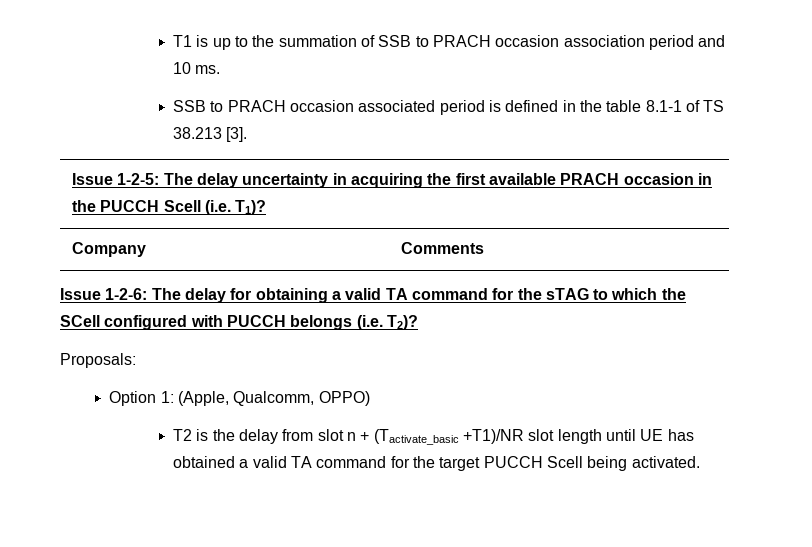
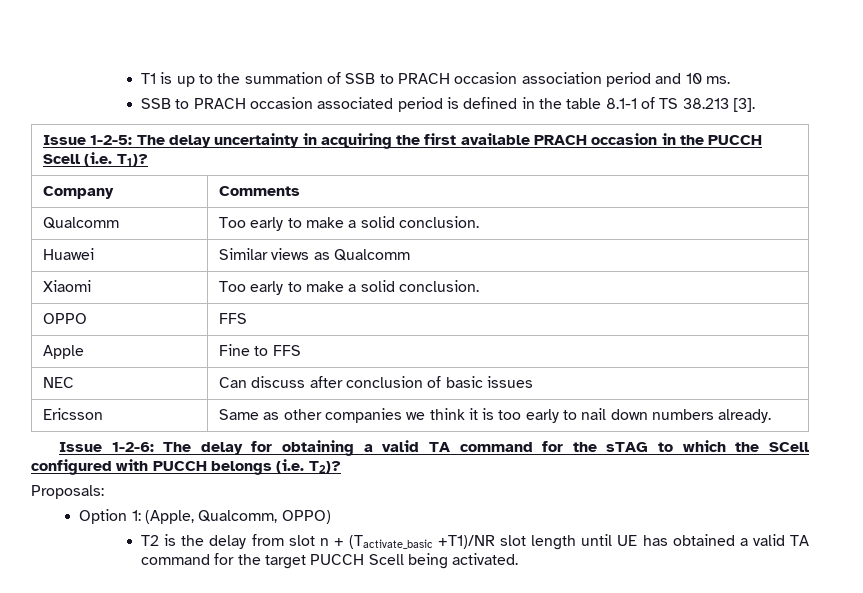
+ Qualcomm | Too early to make a solid conclusion.
+ Huawei | Similar views as Qualcomm
+ Xiaomi | Too early to make a solid conclusion.
+ OPPO | FFS
+ Apple | Fine to FFS
+ NEC | Can discuss after conclusion of basic issues
+ Ericsson | Same as other companies we think it is too early to nail down numbers already.

